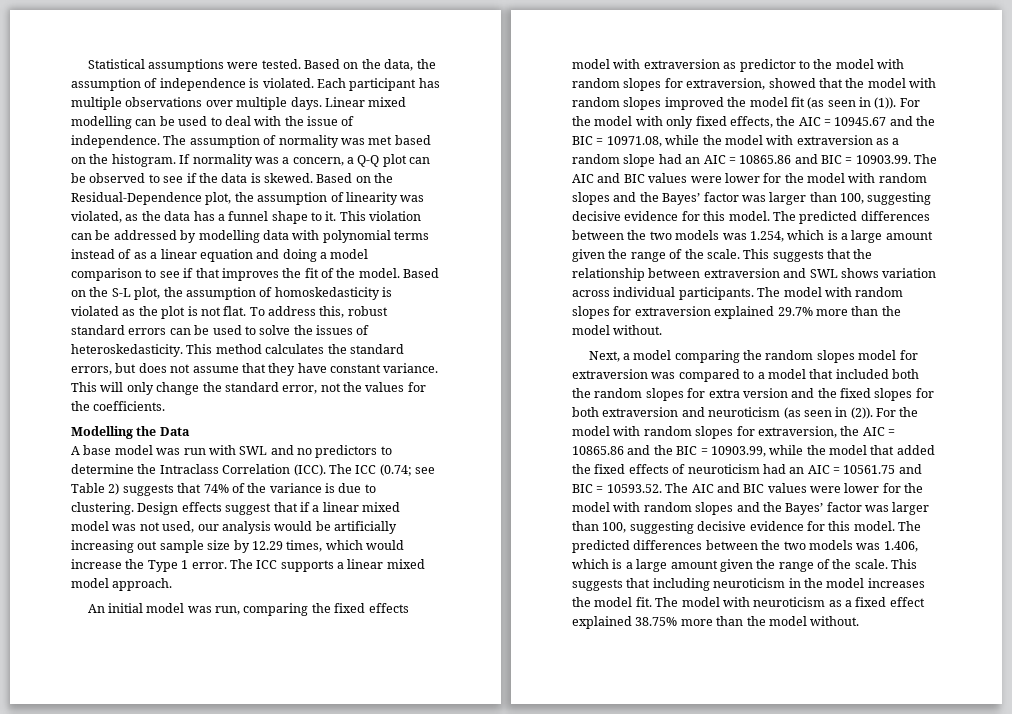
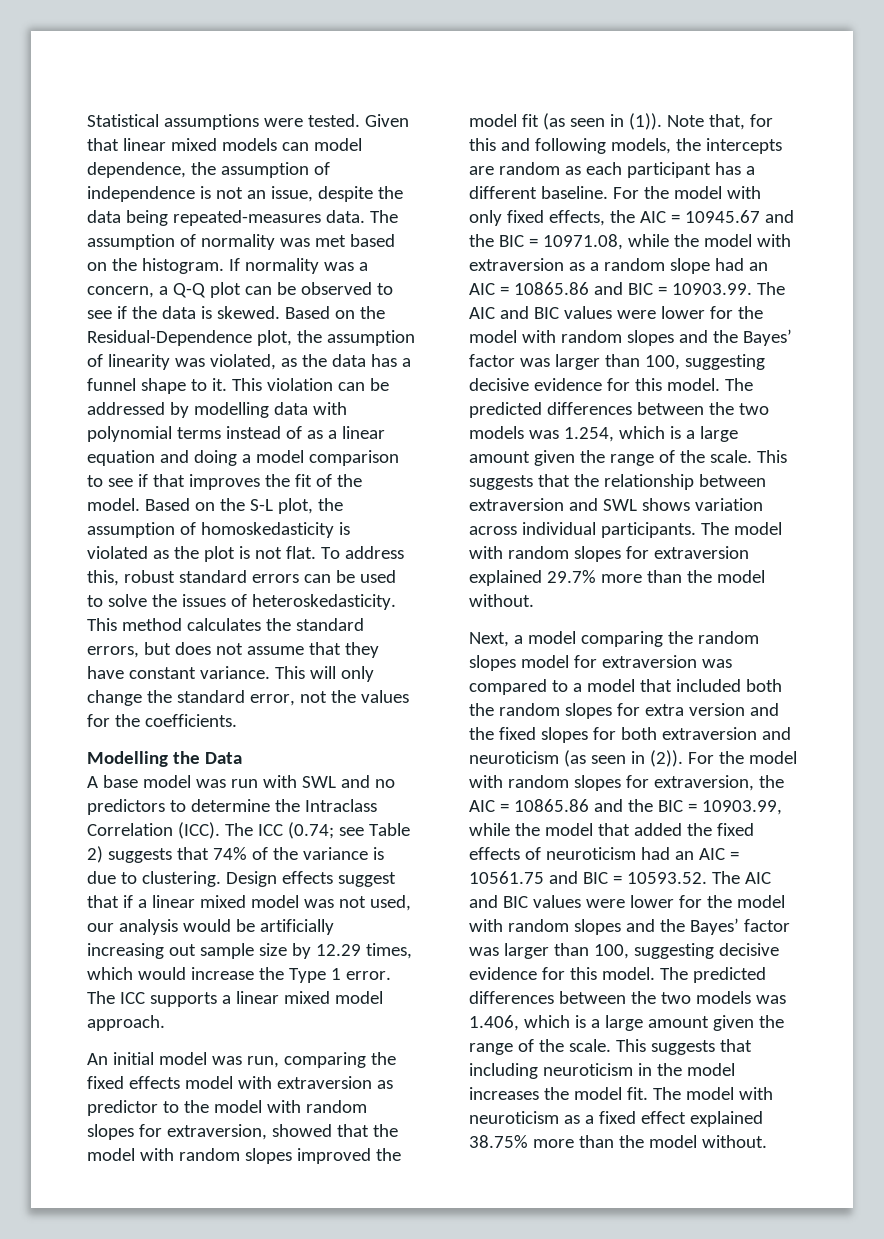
- Based on the data, the assumption of independence is violated. Each participant has multiple observations over multiple days. Linear mixed modelling can be used to deal with the issue of independence.
+ Given that linear mixed models can model dependence, the assumption of independence is not an issue, despite the data being repeated-measures data.
+ Note that, for this and following models, the intercepts are random as each participant has a different baseline.

